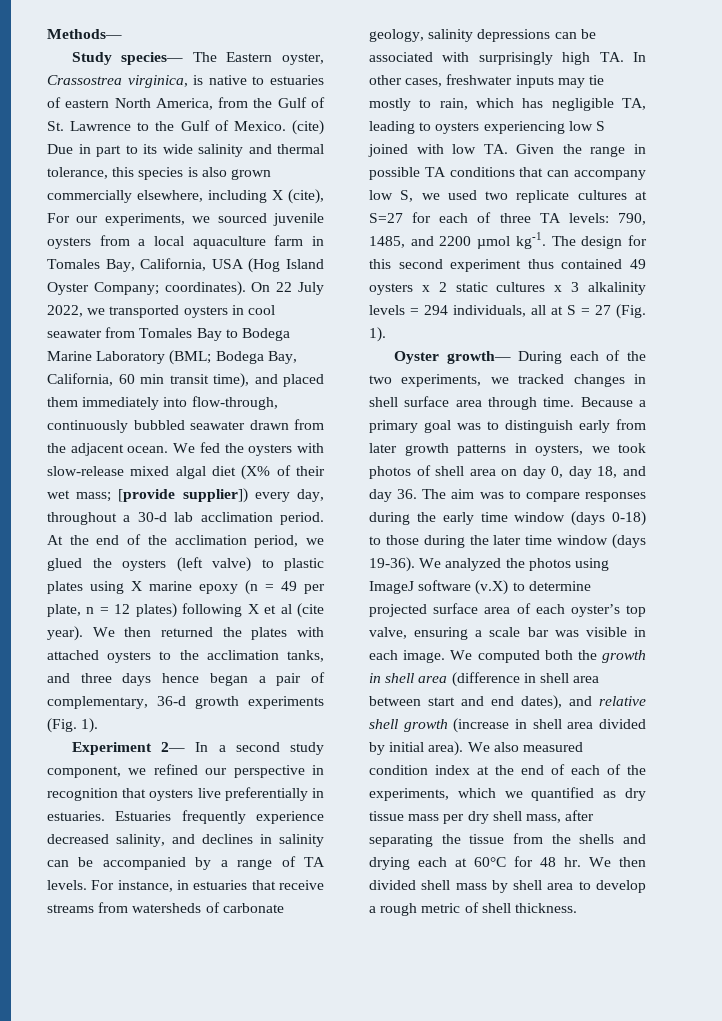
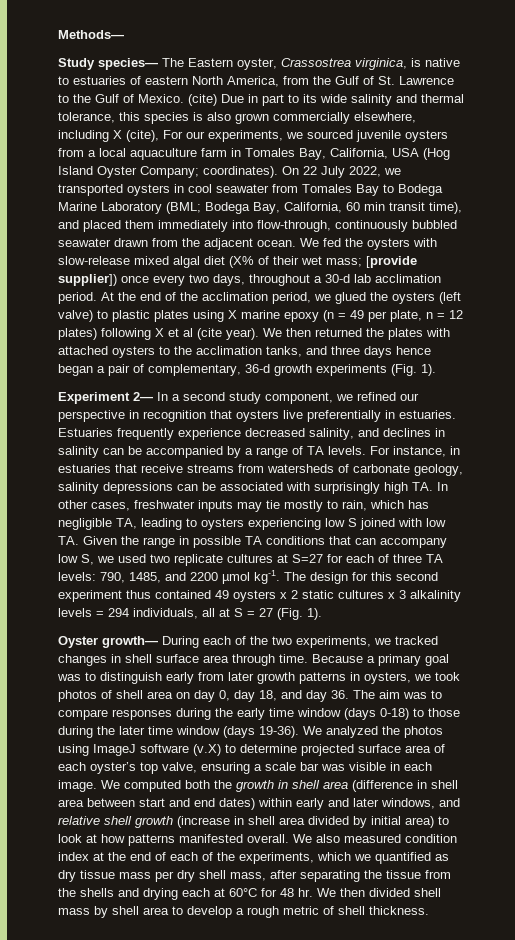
- We fed the oysters with slow-release mixed algal diet (X% of their wet mass; [provide supplier]) every day, throughout a 30-d lab acclimation period.
+ We fed the oysters with slow-release mixed algal diet (X% of their wet mass; [provide supplier]) once every two days, throughout a 30-d lab acclimation period.
- We computed both the growth in shell area (difference in shell area between start and end dates), and relative shell growth (increase in shell area divided by initial area).
+ We computed both the growth in shell area (difference in shell area between start and end dates) within early and later windows, and relative shell growth (increase in shell area divided by initial area) to look at how patterns manifested overall.

